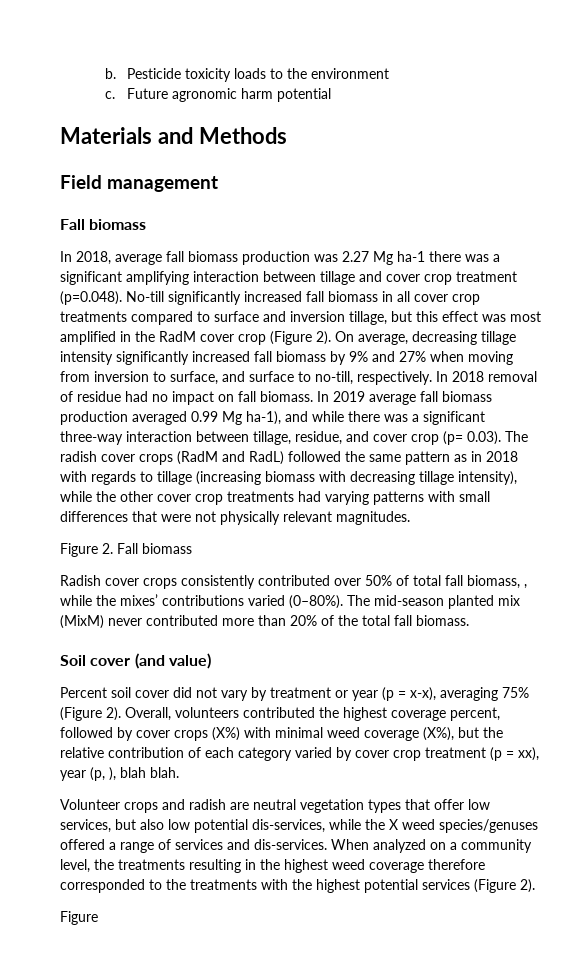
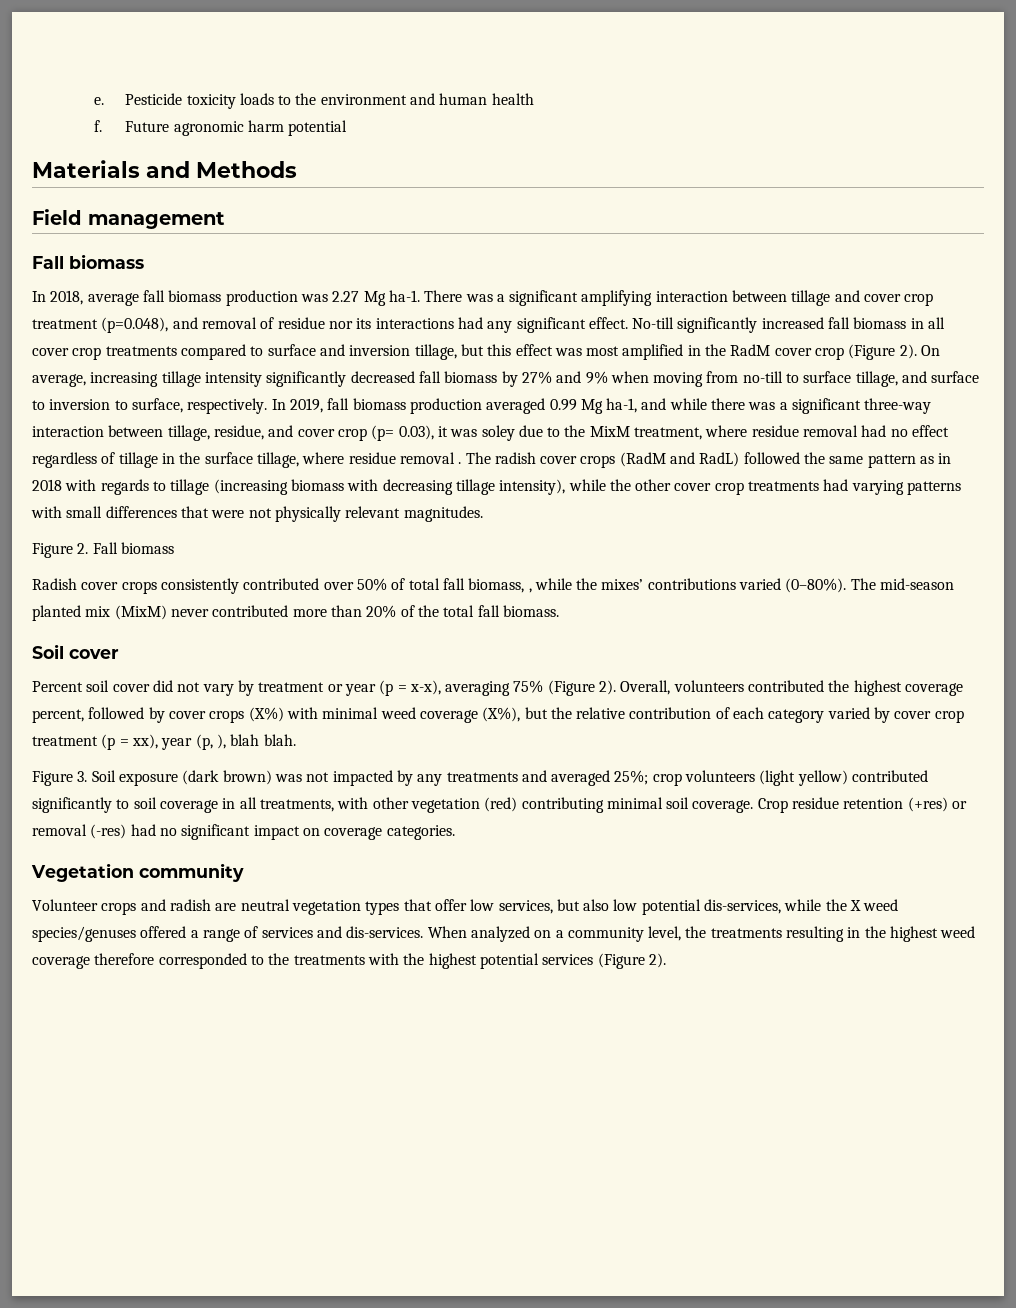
- b.
+ e.
- Pesticide toxicity loads to the environment
- c.
+ Pesticide toxicity loads to the environment and human health
+ f.
- In 2018, average fall biomass production was 2.27 Mg ha-1 there was a significant amplifying interaction between tillage and cover crop treatment (p=0.048). No-till significantly increased fall biomass in all cover crop treatments compared to surface and inversion tillage, but this effect was most amplified in the RadM cover crop (Figure 2).
+ In 2018, average fall biomass production was 2.27 Mg ha-1. There was a significant amplifying interaction between tillage and cover crop treatment (p=0.048), and removal of residue nor its interactions had any significant effect. No-till significantly increased fall biomass in all cover crop treatments compared to surface and inversion tillage, but this effect was most amplified in the RadM cover crop (Figure 2).
- On average, decreasing tillage intensity significantly increased fall biomass by 9% and 27% when moving from inversion to surface, and surface to no-till, respectively. In 2018 removal of residue had no impact on fall biomass. In 2019 average fall biomass production averaged 0.99 Mg ha-1), and while there was a significant three-way interaction between tillage, residue, and cover crop (p= 0.03). The radish cover crops (RadM and RadL) followed the same pattern as in 2018 with regards to tillage (increasing biomass with decreasing tillage intensity), while the other cover crop treatments had varying patterns with small differences that were not physically relevant magnitudes.
+ On average, increasing tillage intensity significantly decreased fall biomass by 27% and 9% when moving from no-till to surface tillage, and surface to inversion to surface, respectively. In 2019, fall biomass production averaged 0.99 Mg ha-1, and while there was a significant three-way interaction between tillage, residue, and cover crop (p= 0.03), it was soley due to the MixM treatment, where residue removal had no effect regardless of tillage in the surface tillage, where residue removal . The radish cover crops (RadM and RadL) followed the same pattern as in 2018 with regards to tillage (increasing biomass with decreasing tillage intensity), while the other cover crop treatments had varying patterns with small differences that were not physically relevant magnitudes.
- Soil cover (and value)
+ Soil cover
+ Figure 3. Soil exposure (dark brown) was not impacted by any treatments and averaged 25%; crop volunteers (light yellow) contributed significantly to soil coverage in all treatments, with other vegetation (red) contributing minimal soil coverage. Crop residue retention (+res) or removal (-res) had no significant impact on coverage categories.
+ Vegetation community
  When analyzed on a community level, the treatments resulting in the highest weed coverage therefore corresponded to the treatments with the highest potential services (Figure 2).
- Figure

